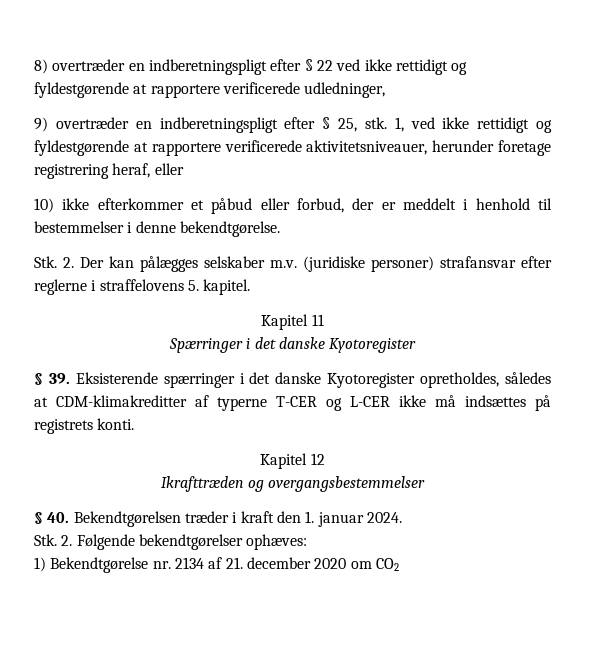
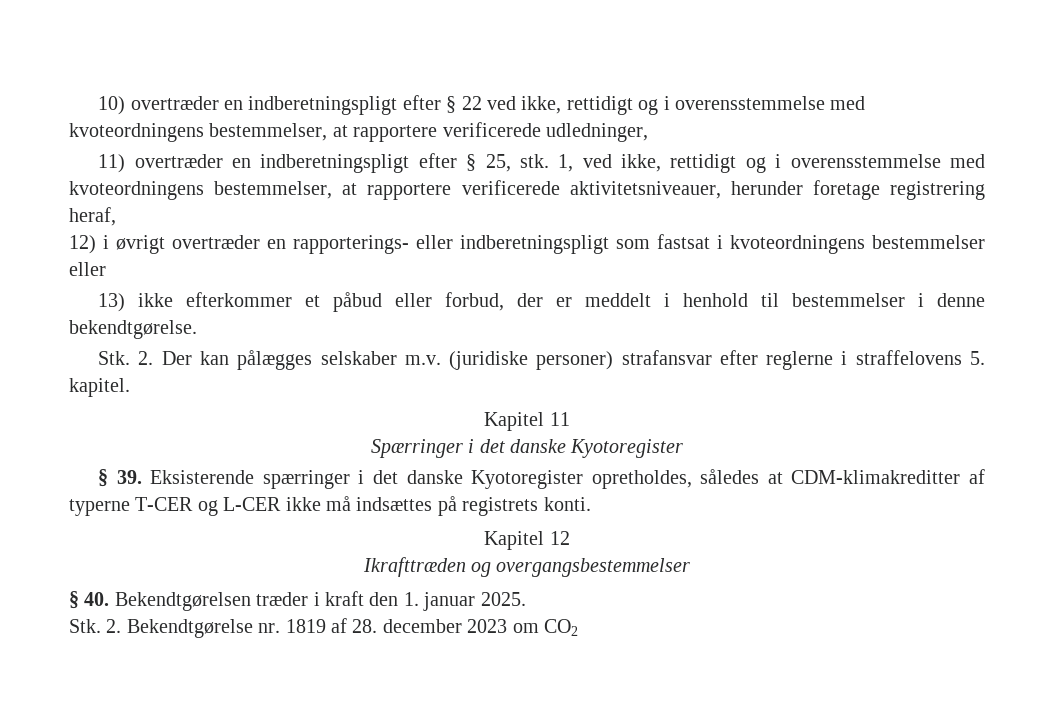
- 8) overtræder en indberetningspligt efter § 22 ved ikke rettidigt og fyldestgørende at rapportere verificerede udledninger,
+ 10) overtræder en indberetningspligt efter § 22 ved ikke, rettidigt og i overensstemmelse med kvoteordningens bestemmelser, at rapportere verificerede udledninger,
- 9) overtræder en indberetningspligt efter § 25, stk.
+ 11) overtræder en indberetningspligt efter § 25, stk.
- 1, ved ikke rettidigt og fyldestgørende at rapportere verificerede aktivitetsniveauer, herunder foretage registrering heraf, eller
+ 1, ved ikke, rettidigt og i overensstemmelse med kvoteordningens bestemmelser, at rapportere verificerede aktivitetsniveauer, herunder foretage registrering heraf,
+ 12) i øvrigt overtræder en rapporterings- eller indberetningspligt som fastsat i kvoteordningens bestemmelser eller
- 10) ikke efterkommer et påbud eller forbud, der er meddelt i henhold til bestemmelser i denne bekendtgørelse.
+ 13) ikke efterkommer et påbud eller forbud, der er meddelt i henhold til bestemmelser i denne bekendtgørelse.
- § 40. Bekendtgørelsen træder i kraft den 1. januar 2024.
- Stk. 2. Følgende bekendtgørelser ophæves:
- 1) Bekendtgørelse nr. 2134 af 21. december 2020 om CO2
+ § 40. Bekendtgørelsen træder i kraft den 1. januar 2025.
+ Stk. 2. Bekendtgørelse nr. 1819 af 28. december 2023 om CO2

